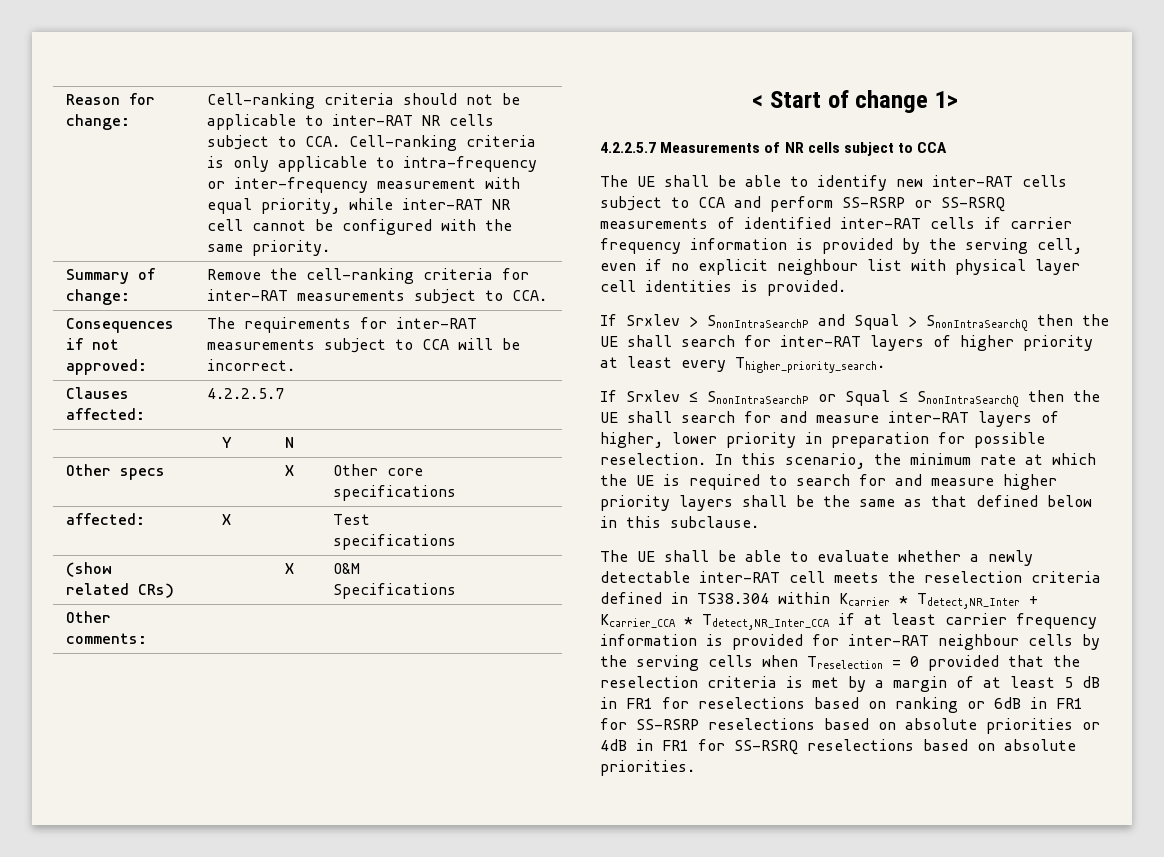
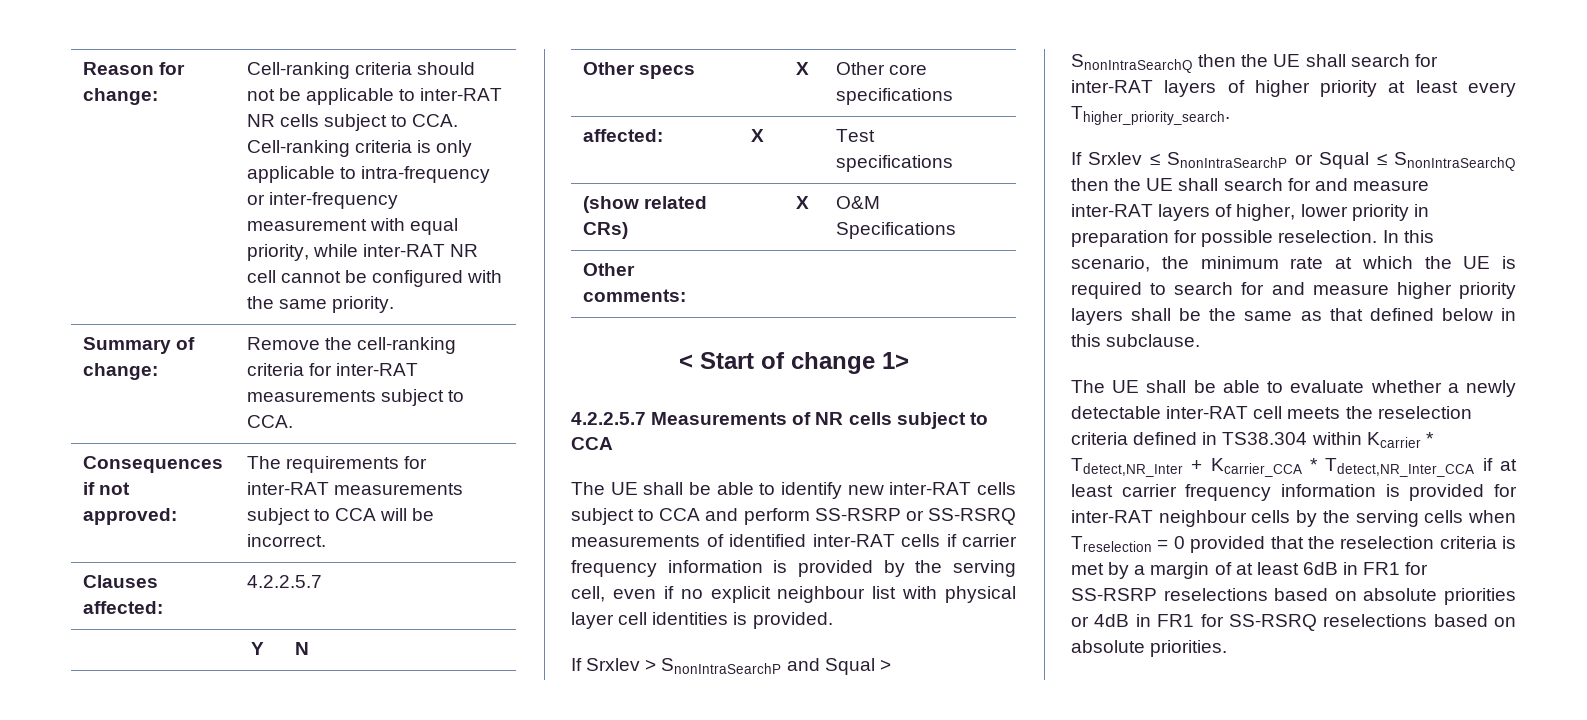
- The UE shall be able to evaluate whether a newly detectable inter-RAT cell meets the reselection criteria defined in TS38.304 within Kcarrier * Tdetect,NR_Inter + Kcarrier_CCA * Tdetect,NR_Inter_CCA if at least carrier frequency information is provided for inter-RAT neighbour cells by the serving cells when Treselection = 0 provided that the reselection criteria is met by a margin of at least 5 dB in FR1 for reselections based on ranking or 6dB in FR1 for SS-RSRP reselections based on absolute priorities or 4dB in FR1 for SS-RSRQ reselections based on absolute priorities.
+ The UE shall be able to evaluate whether a newly detectable inter-RAT cell meets the reselection criteria defined in TS38.304 within Kcarrier * Tdetect,NR_Inter + Kcarrier_CCA * Tdetect,NR_Inter_CCA if at least carrier frequency information is provided for inter-RAT neighbour cells by the serving cells when Treselection = 0 provided that the reselection criteria is met by a margin of at least 6dB in FR1 for SS-RSRP reselections based on absolute priorities or 4dB in FR1 for SS-RSRQ reselections based on absolute priorities.

